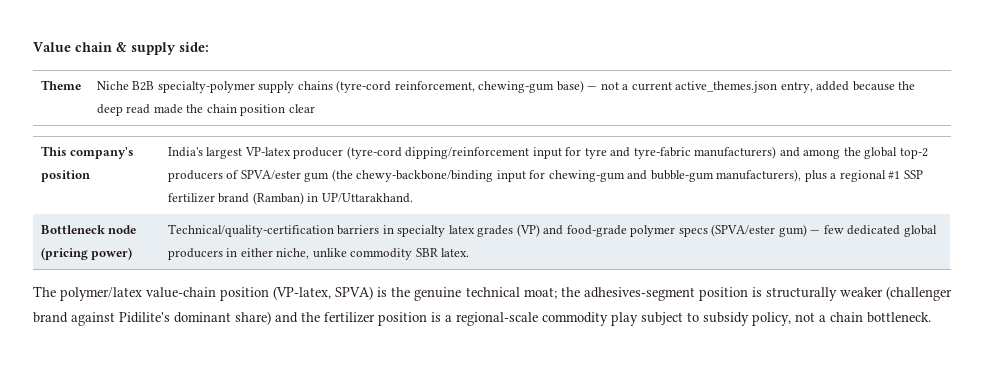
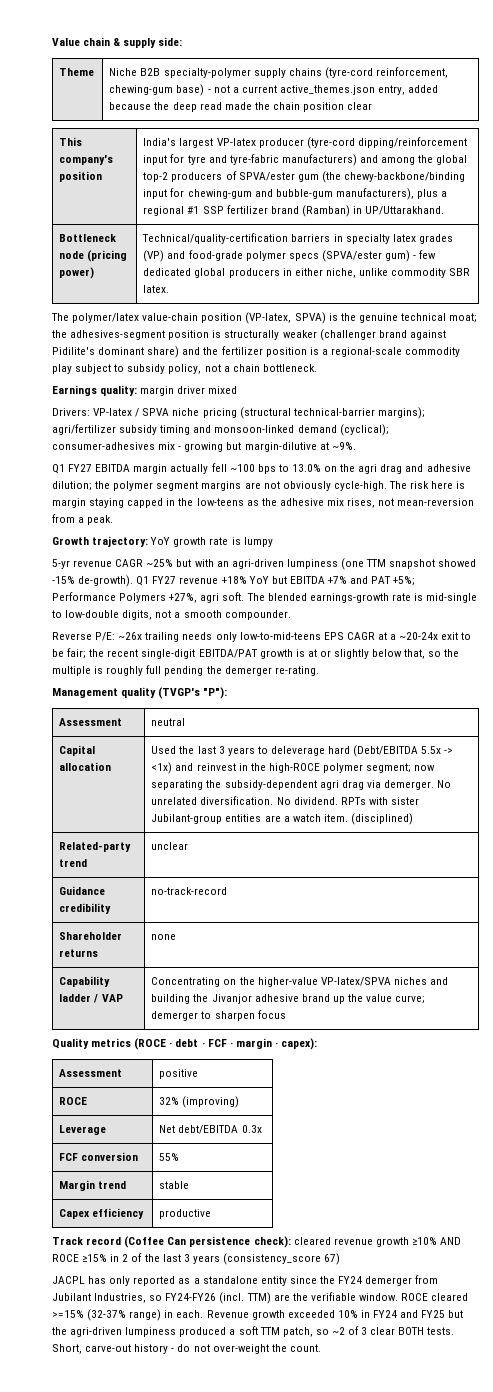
- Theme | Niche B2B specialty-polymer supply chains (tyre-cord reinforcement, chewing-gum base) — not a current active_themes.json entry, added because the deep read made the chain position clear
+ Theme | Niche B2B specialty-polymer supply chains (tyre-cord reinforcement, chewing-gum base) - not a current active_themes.json entry, added because the deep read made the chain position clear
- Bottleneck node (pricing power) | Technical/quality-certification barriers in specialty latex grades (VP) and food-grade polymer specs (SPVA/ester gum) — few dedicated global producers in either niche, unlike commodity SBR latex.
+ Bottleneck node (pricing power) | Technical/quality-certification barriers in specialty latex grades (VP) and food-grade polymer specs (SPVA/ester gum) - few dedicated global producers in either niche, unlike commodity SBR latex.
+ Earnings quality: margin driver mixed
+ Drivers: VP-latex / SPVA niche pricing (structural technical-barrier margins); agri/fertilizer subsidy timing and monsoon-linked demand (cyclical); consumer-adhesives mix - growing but margin-dilutive at ~9%.
+ Q1 FY27 EBITDA margin actually fell ~100 bps to 13.0% on the agri drag and adhesive dilution; the polymer segment margins are not obviously cycle-high. The risk here is margin staying capped in the low-teens as the adhesive mix rises, not mean-reversion from a peak.
+ Growth trajectory: YoY growth rate is lumpy
+ 5-yr revenue CAGR ~25% but with an agri-driven lumpiness (one TTM snapshot showed -15% de-growth). Q1 FY27 revenue +18% YoY but EBITDA +7% and PAT +5%; Performance Polymers +27%, agri soft. The blended earnings-growth rate is mid-single to low-double digits, not a smooth compounder.
+ Reverse P/E: ~26x trailing needs only low-to-mid-teens EPS CAGR at a ~20-24x exit to be fair; the recent single-digit EBITDA/PAT growth is at or slightly below that, so the multiple is roughly full pending the demerger re-rating.
+ Management quality (TVGP's "P"):
+ Assessment | neutral
+ Capital allocation | Used the last 3 years to deleverage hard (Debt/EBITDA 5.5x -> <1x) and reinvest in the high-ROCE polymer segment; now separating the subsidy-dependent agri drag via demerger. No unrelated diversification. No dividend. RPTs with sister Jubilant-group entities are a watch item. (disciplined)
+ Related-party trend | unclear
+ Guidance credibility | no-track-record
+ Shareholder returns | none
+ Capability ladder / VAP | Concentrating on the higher-value VP-latex/SPVA niches and building the Jivanjor adhesive brand up the value curve; demerger to sharpen focus
+ Quality metrics (ROCE · debt · FCF · margin · capex):
+ Assessment | positive
+ ROCE | 32% (improving)
+ Leverage | Net debt/EBITDA 0.3x
+ FCF conversion | 55%
+ Margin trend | stable
+ Capex efficiency | productive
+ Track record (Coffee Can persistence check): cleared revenue growth ≥10% AND ROCE ≥15% in 2 of the last 3 years (consistency_score 67)
+ JACPL has only reported as a standalone entity since the FY24 demerger from Jubilant Industries, so FY24-FY26 (incl. TTM) are the verifiable window. ROCE cleared >=15% (32-37% range) in each. Revenue growth exceeded 10% in FY24 and FY25 but the agri-driven lumpiness produced a soft TTM patch, so ~2 of 3 clear BOTH tests. Short, carve-out history - do not over-weight the count.

